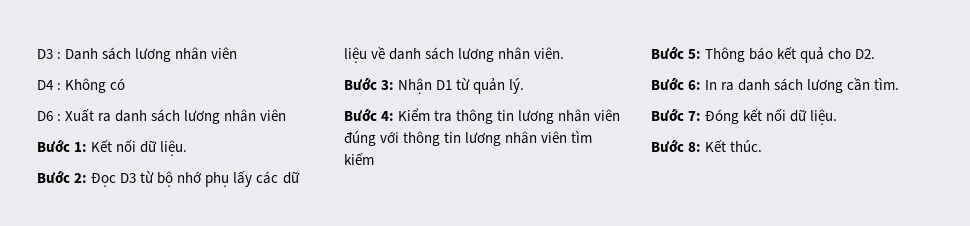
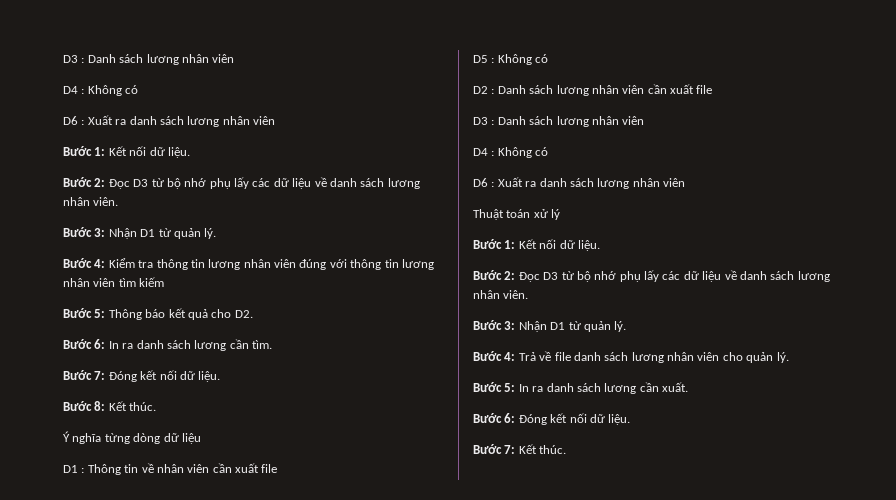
+ Ý nghĩa từng dòng dữ liệu
+ D1 : Thông tin về nhân viên cần xuất file
+ D5 : Không có
+ D2 : Danh sách lương nhân viên cần xuất file
+ D3 : Danh sách lương nhân viên
+ D4 : Không có
+ D6 : Xuất ra danh sách lương nhân viên
+ Thuật toán xử lý
+ Bước 1: Kết nối dữ liệu.
+ Bước 2: Đọc D3 từ bộ nhớ phụ lấy các dữ liệu về danh sách lương nhân viên.
+ Bước 3: Nhận D1 từ quản lý.
+ Bước 4: Trả về file danh sách lương nhân viên cho quản lý.
+ Bước 5: In ra danh sách lương cần xuất.
+ Bước 6: Đóng kết nối dữ liệu.
+ Bước 7: Kết thúc.

